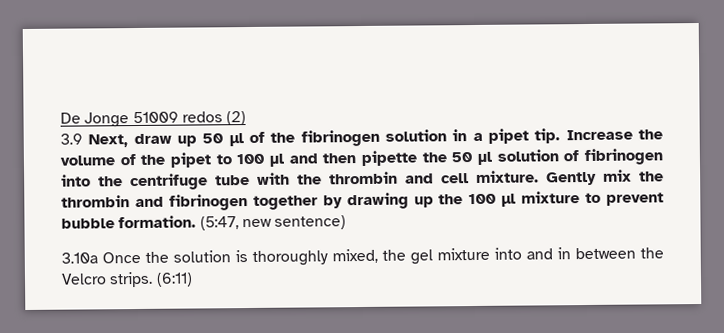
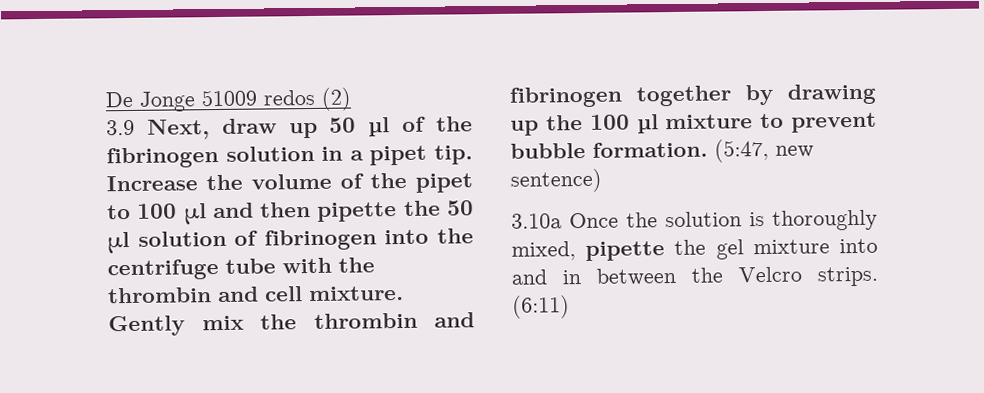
- 3.10a Once the solution is thoroughly mixed, the gel mixture into and in between the Velcro strips.
+ 3.10a Once the solution is thoroughly mixed, pipette the gel mixture into and in between the Velcro strips.

